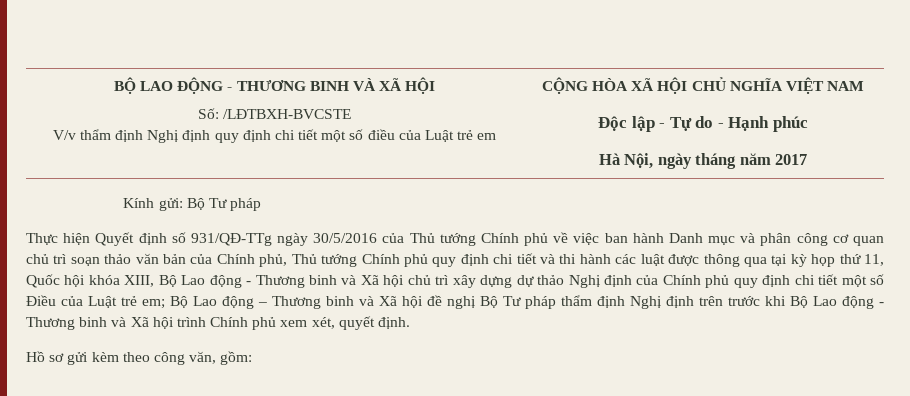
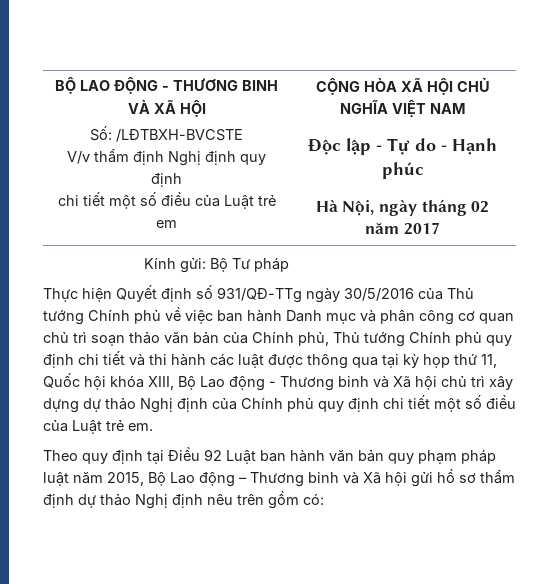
- V/v thẩm định Nghị định quy định chi tiết một số điều của Luật trẻ em
+ V/v thẩm định Nghị định quy định
+ chi tiết một số điều của Luật trẻ em
- Hà Nội, ngày tháng năm 2017
+ Hà Nội, ngày tháng 02 năm 2017
- Thực hiện Quyết định số 931/QĐ-TTg ngày 30/5/2016 của Thủ tướng Chính phủ về việc ban hành Danh mục và phân công cơ quan chủ trì soạn thảo văn bản của Chính phủ, Thủ tướng Chính phủ quy định chi tiết và thi hành các luật được thông qua tại kỳ họp thứ 11, Quốc hội khóa XIII, Bộ Lao động - Thương binh và Xã hội chủ trì xây dựng dự thảo Nghị định của Chính phủ quy định chi tiết một số Điều của Luật trẻ em; Bộ Lao động – Thương binh và Xã hội đề nghị Bộ Tư pháp thẩm định Nghị định trên trước khi Bộ Lao động - Thương binh và Xã hội trình Chính phủ xem xét, quyết định.
- Hồ sơ gửi kèm theo công văn, gồm:
+ Thực hiện Quyết định số 931/QĐ-TTg ngày 30/5/2016 của Thủ tướng Chính phủ về việc ban hành Danh mục và phân công cơ quan chủ trì soạn thảo văn bản của Chính phủ, Thủ tướng Chính phủ quy định chi tiết và thi hành các luật được thông qua tại kỳ họp thứ 11, Quốc hội khóa XIII, Bộ Lao động - Thương binh và Xã hội chủ trì xây dựng dự thảo Nghị định của Chính phủ quy định chi tiết một số điều của Luật trẻ em.
+ Theo quy định tại Điều 92 Luật ban hành văn bản quy phạm pháp luật năm 2015, Bộ Lao động – Thương binh và Xã hội gửi hồ sơ thẩm định dự thảo Nghị định nêu trên gồm có:

